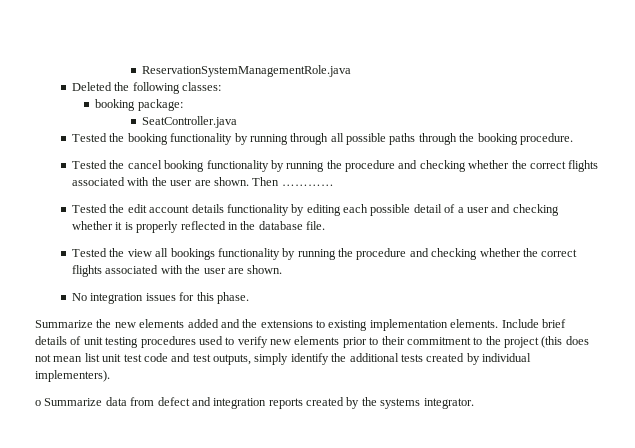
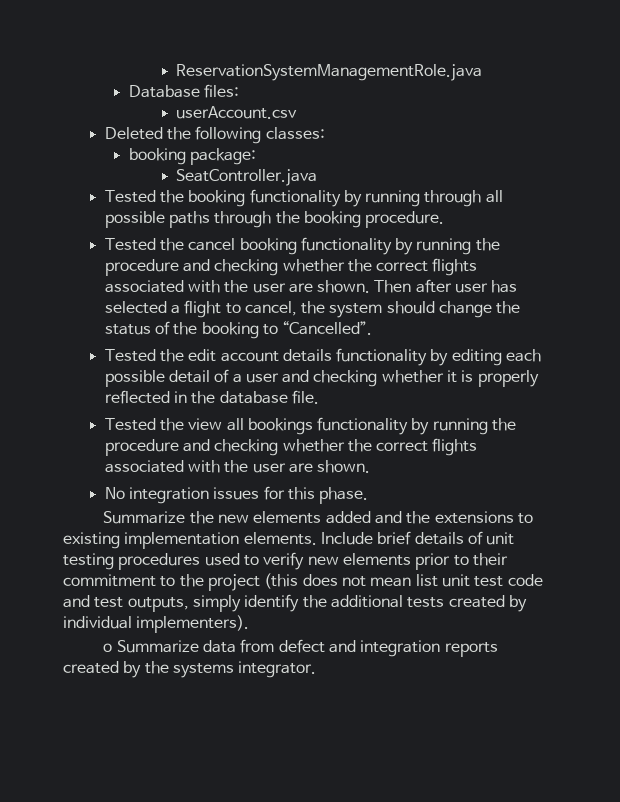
+ Database files:
+ userAccount.csv
- Then …………
+ Then after user has selected a flight to cancel, the system should change the status of the booking to “Cancelled”.

